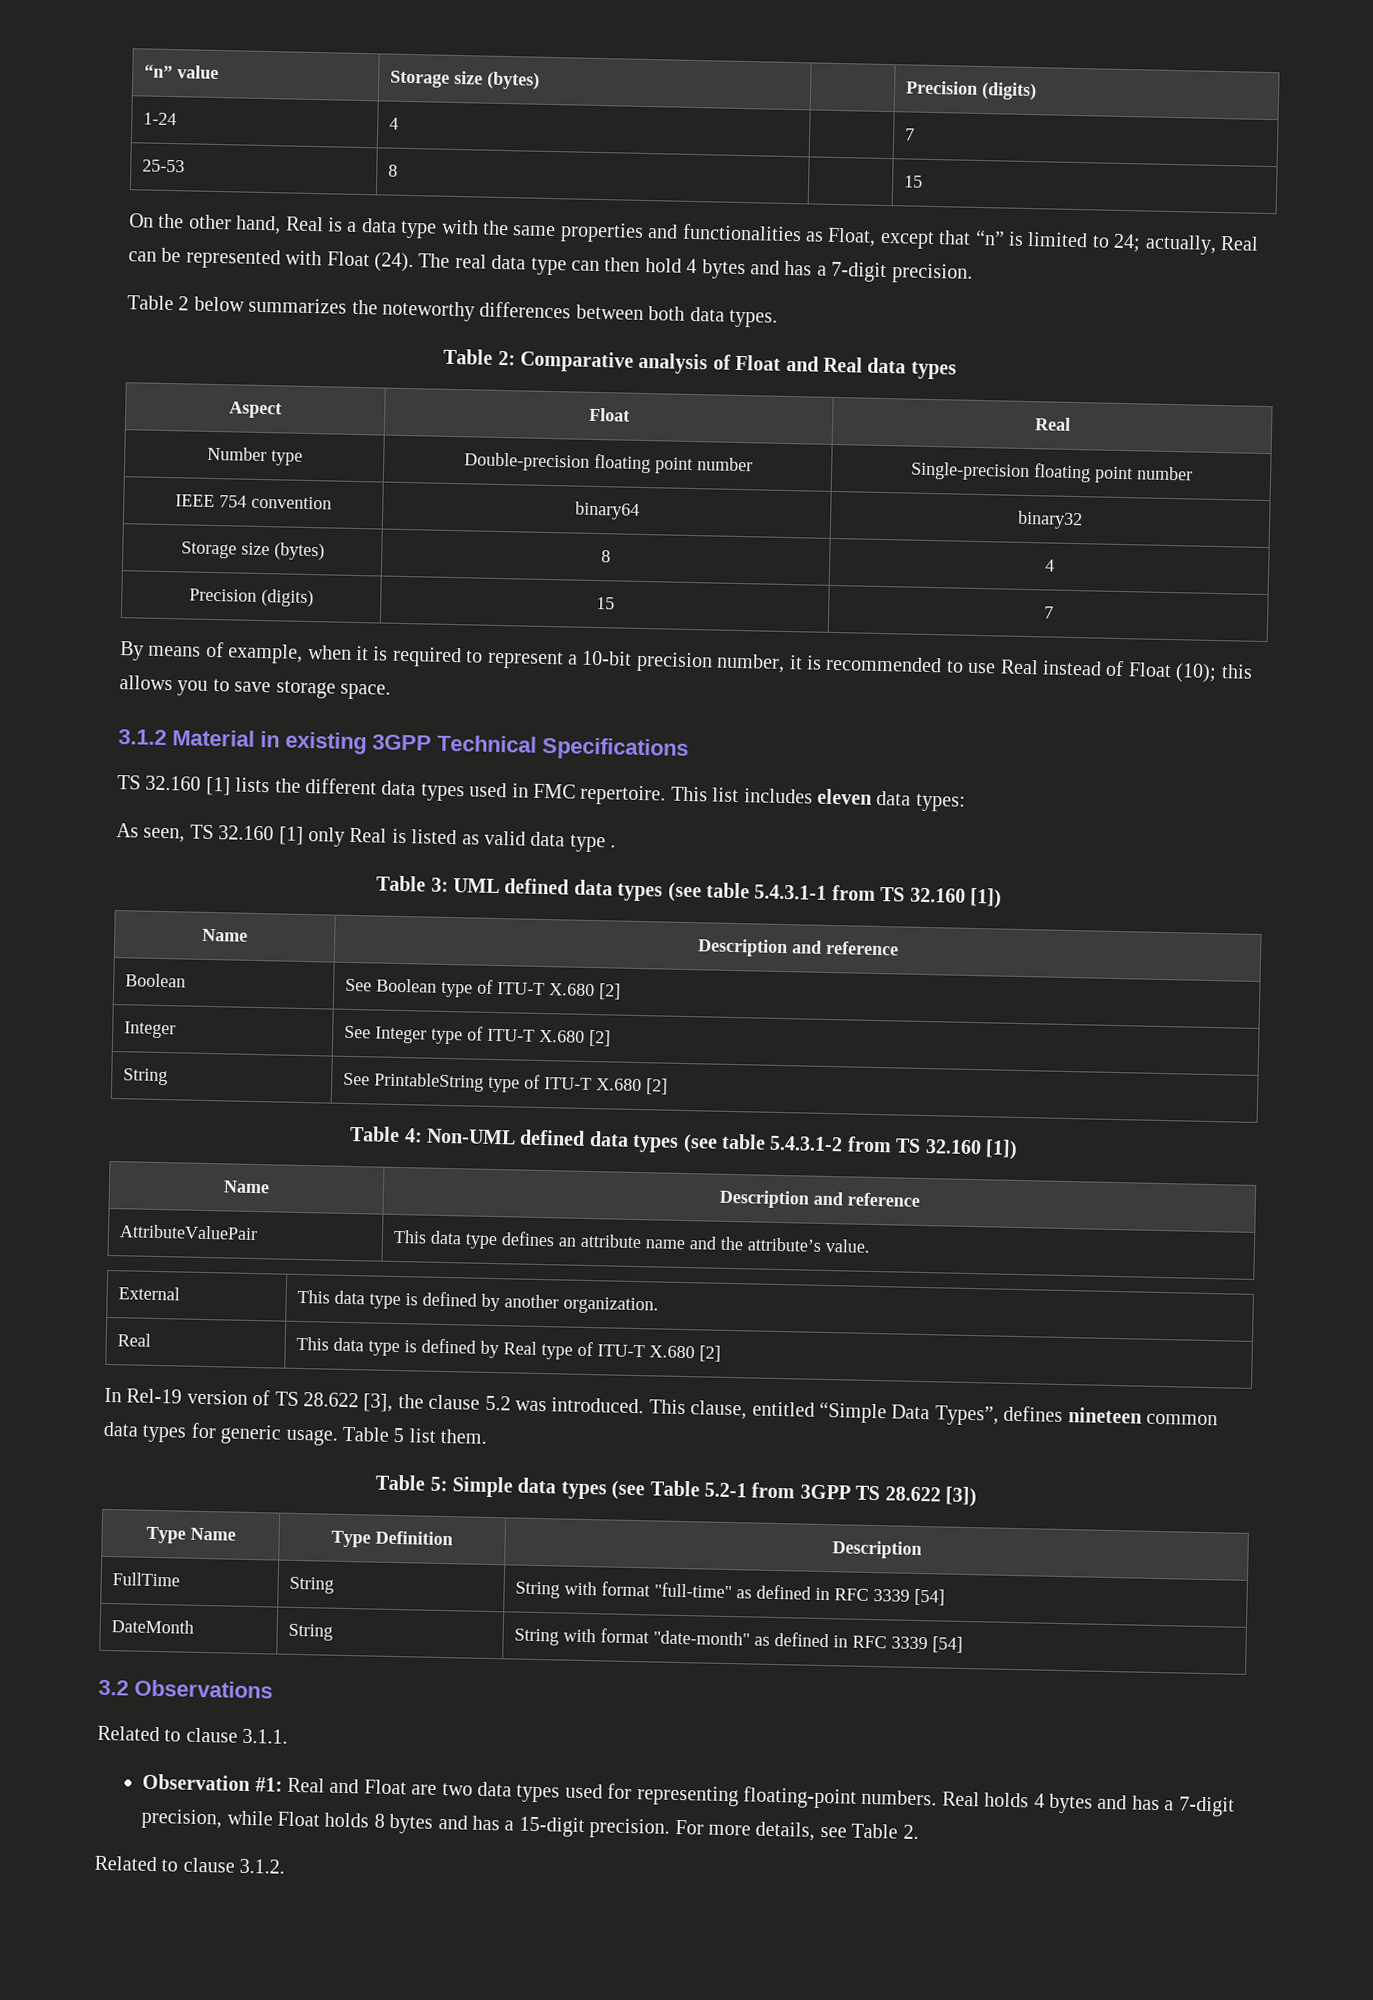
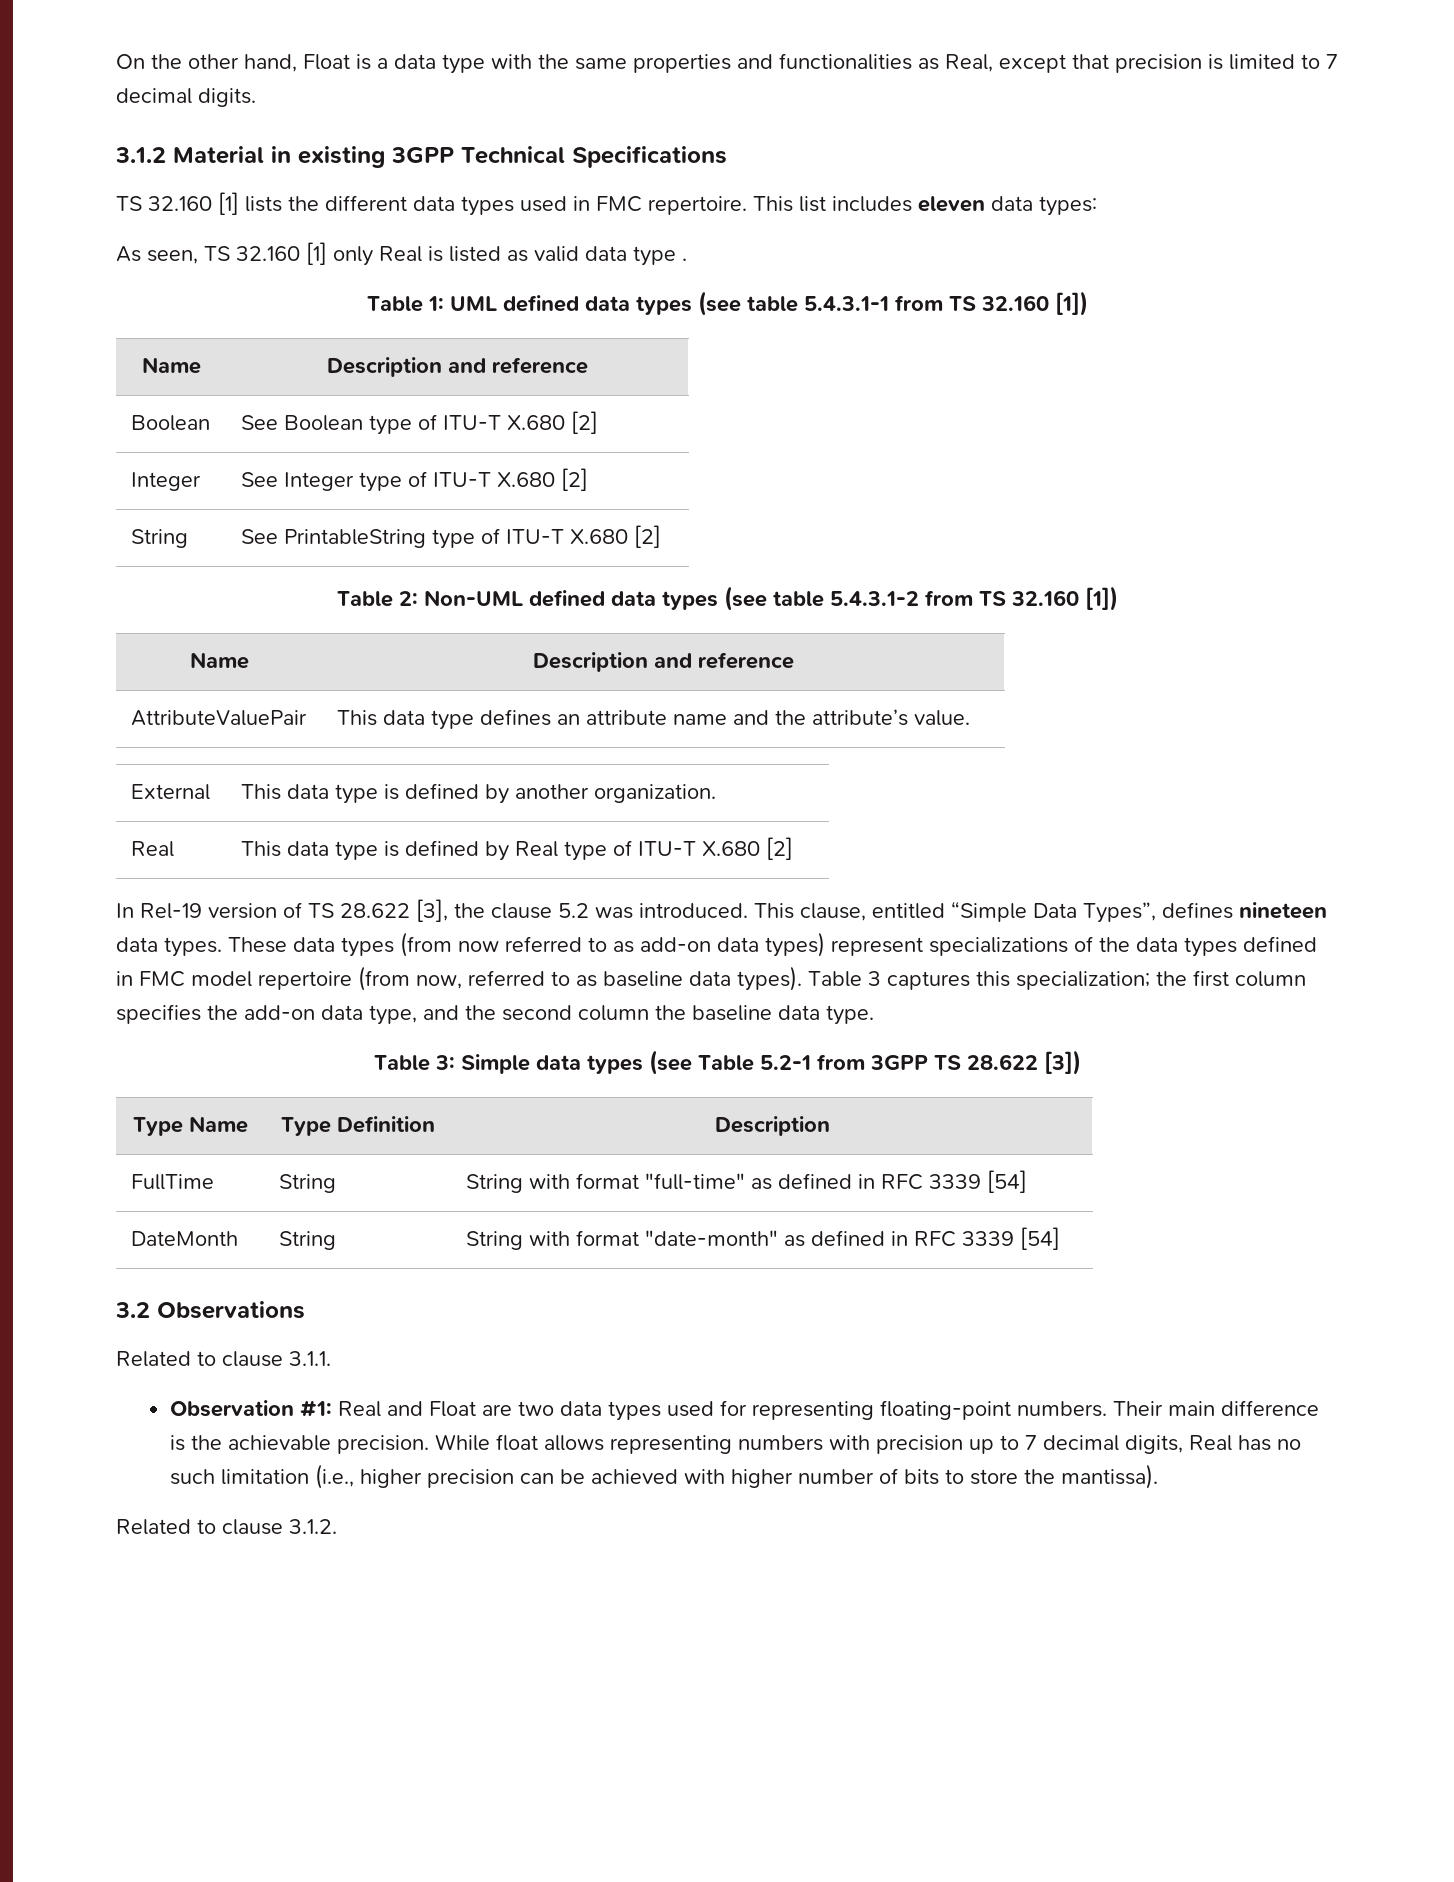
- “n” value | Storage size (bytes) | | Precision (digits)
- 1-24 | 4 | | 7
- 25-53 | 8 | | 15
- On the other hand, Real is a data type with the same properties and functionalities as Float, except that “n” is limited to 24; actually, Real can be represented with Float (24). The real data type can then hold 4 bytes and has a 7-digit precision.
- Table 2 below summarizes the noteworthy differences between both data types.
- Table 2: Comparative analysis of Float and Real data types
- Aspect | Float | Real
- Number type | Double-precision floating point number | Single-precision floating point number
- IEEE 754 convention | binary64 | binary32
- Storage size (bytes) | 8 | 4
- Precision (digits) | 15 | 7
- By means of example, when it is required to represent a 10-bit precision number, it is recommended to use Real instead of Float (10); this allows you to save storage space.
+ On the other hand, Float is a data type with the same properties and functionalities as Real, except that precision is limited to 7 decimal digits.
- Table 3: UML defined data types (see table 5.4.3.1-1 from TS 32.160 [1])
+ Table 1: UML defined data types (see table 5.4.3.1-1 from TS 32.160 [1])
- Table 4: Non-UML defined data types (see table 5.4.3.1-2 from TS 32.160 [1])
+ Table 2: Non-UML defined data types (see table 5.4.3.1-2 from TS 32.160 [1])
- This clause, entitled “Simple Data Types”, defines nineteen common data types for generic usage. Table 5 list them.
- Table 5: Simple data types (see Table 5.2-1 from 3GPP TS 28.622 [3])
+ This clause, entitled “Simple Data Types”, defines nineteen data types. These data types (from now referred to as add-on data types) represent specializations of the data types defined in FMC model repertoire (from now, referred to as baseline data types). Table 3 captures this specialization; the first column specifies the add-on data type, and the second column the baseline data type.
+ Table 3: Simple data types (see Table 5.2-1 from 3GPP TS 28.622 [3])
- Real holds 4 bytes and has a 7-digit precision, while Float holds 8 bytes and has a 15-digit precision. For more details, see Table 2.
+ Their main difference is the achievable precision. While float allows representing numbers with precision up to 7 decimal digits, Real has no such limitation (i.e., higher precision can be achieved with higher number of bits to store the mantissa).

